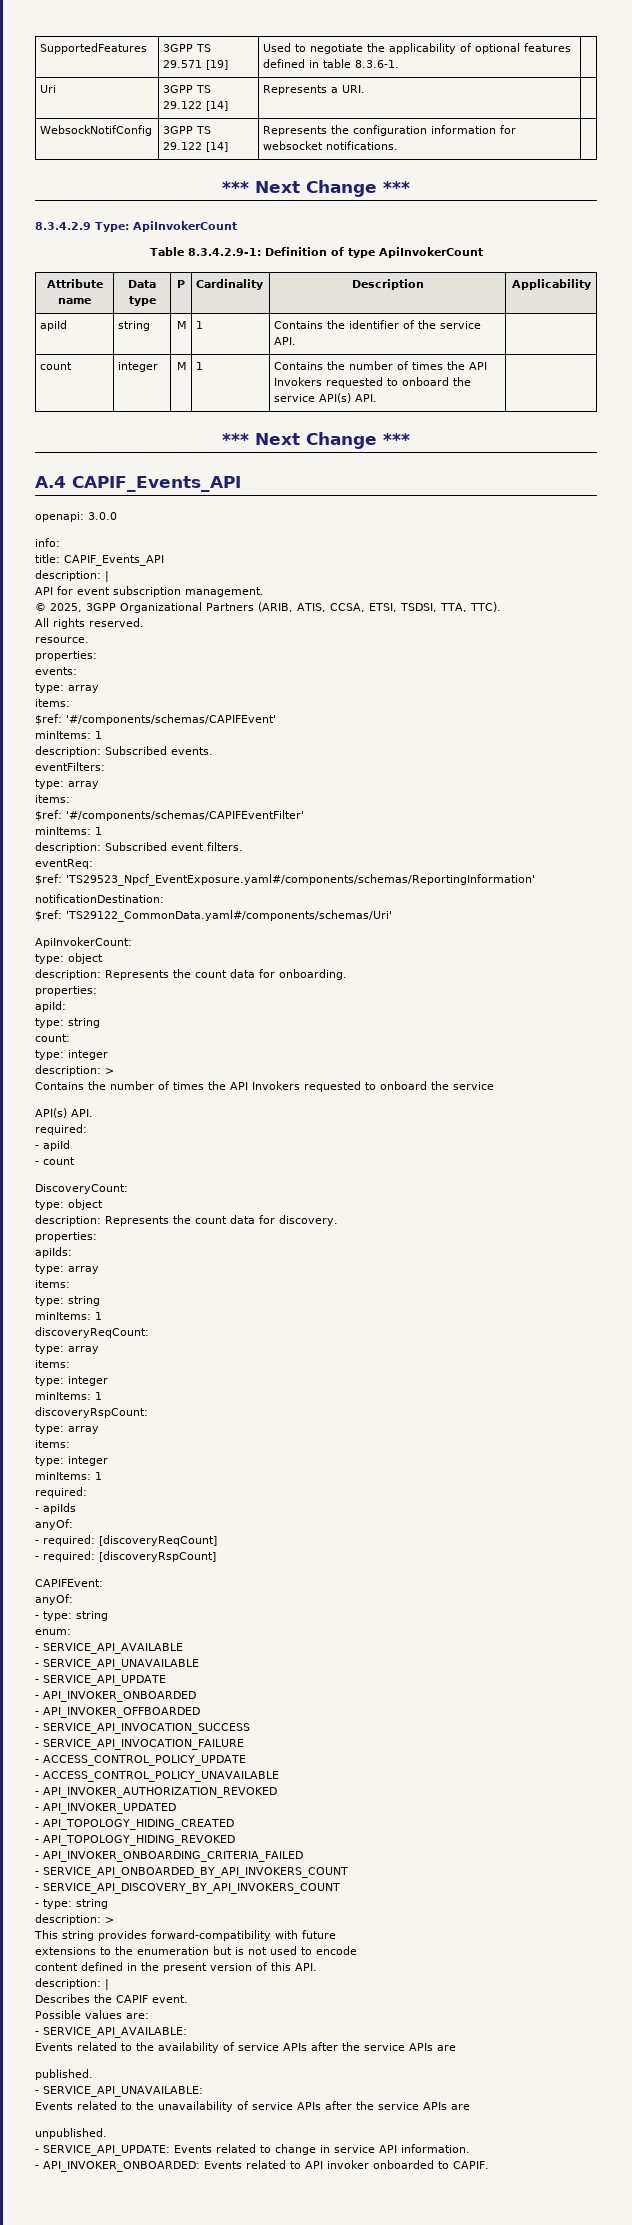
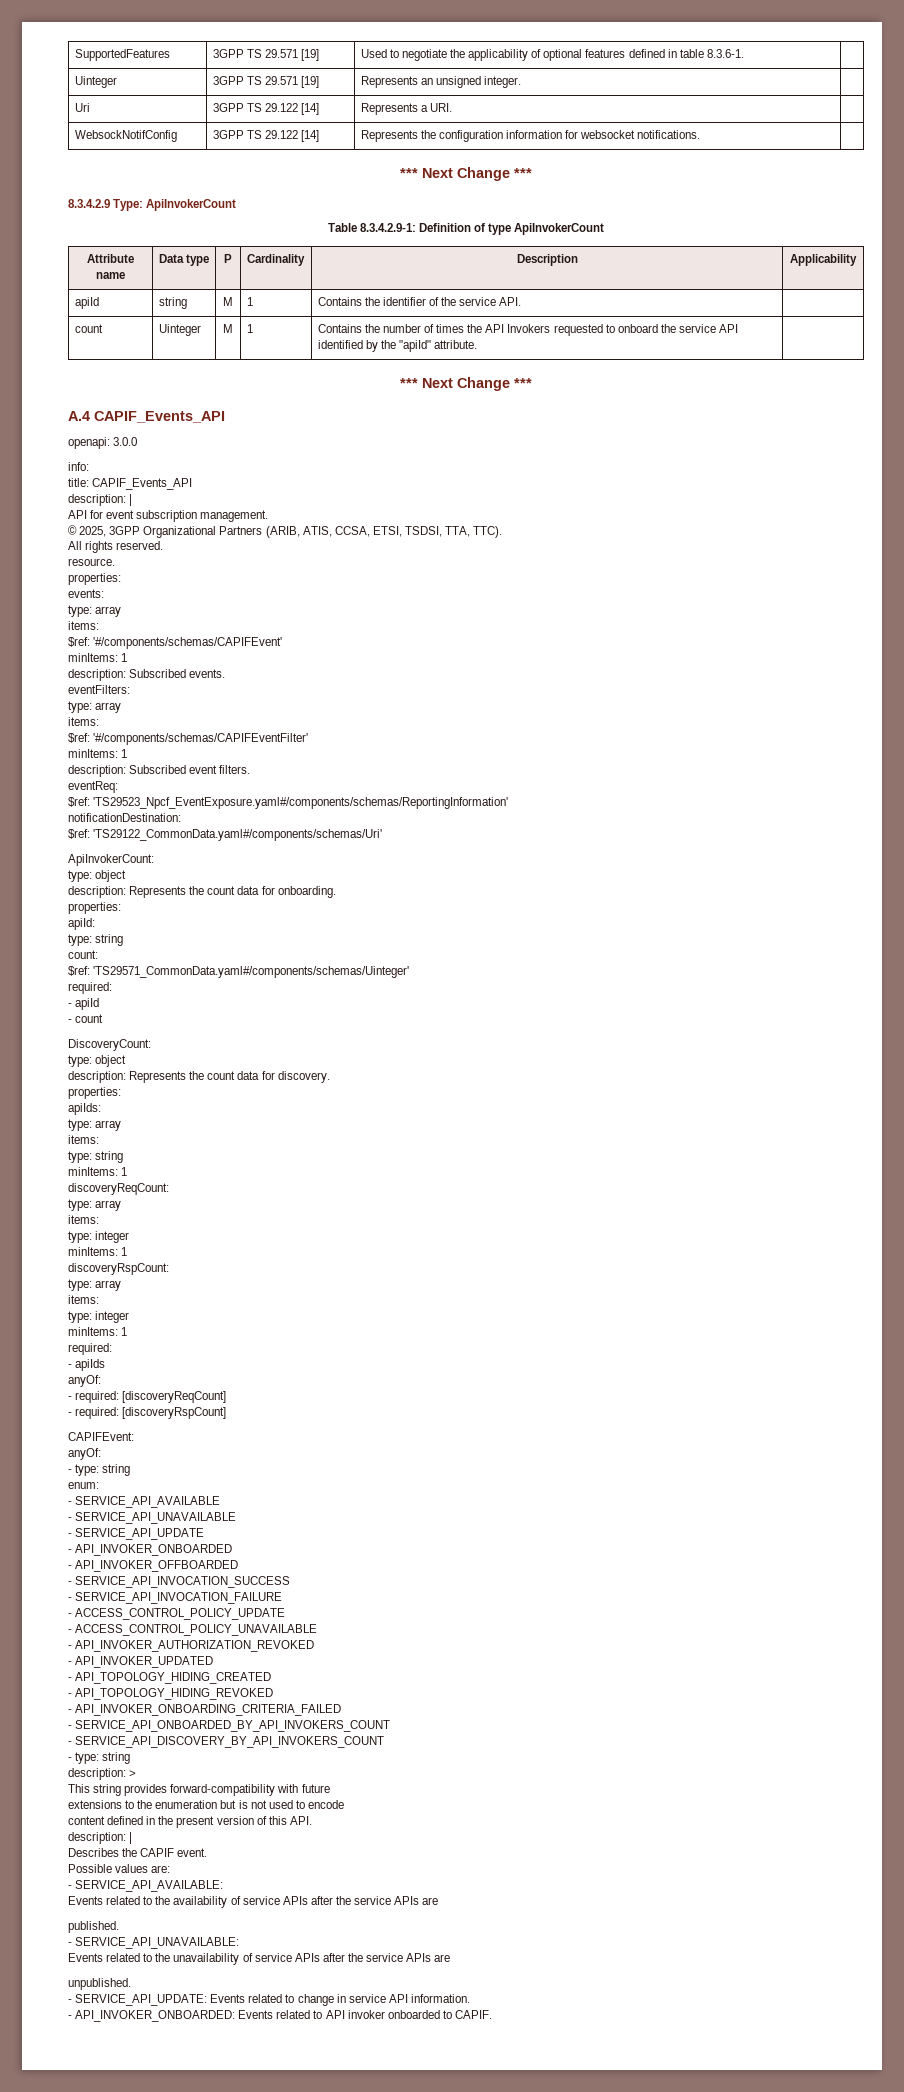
+ Uinteger | 3GPP TS 29.571 [19] | Represents an unsigned integer. |
- count | integer | M | 1 | Contains the number of times the API Invokers requested to onboard the service API(s) API. |
+ count | Uinteger | M | 1 | Contains the number of times the API Invokers requested to onboard the service API identified by the "apiId" attribute. |
  count:
- type: integer
- description: >
- Contains the number of times the API Invokers requested to onboard the service
- API(s) API.
+ $ref: 'TS29571_CommonData.yaml#/components/schemas/Uinteger'

